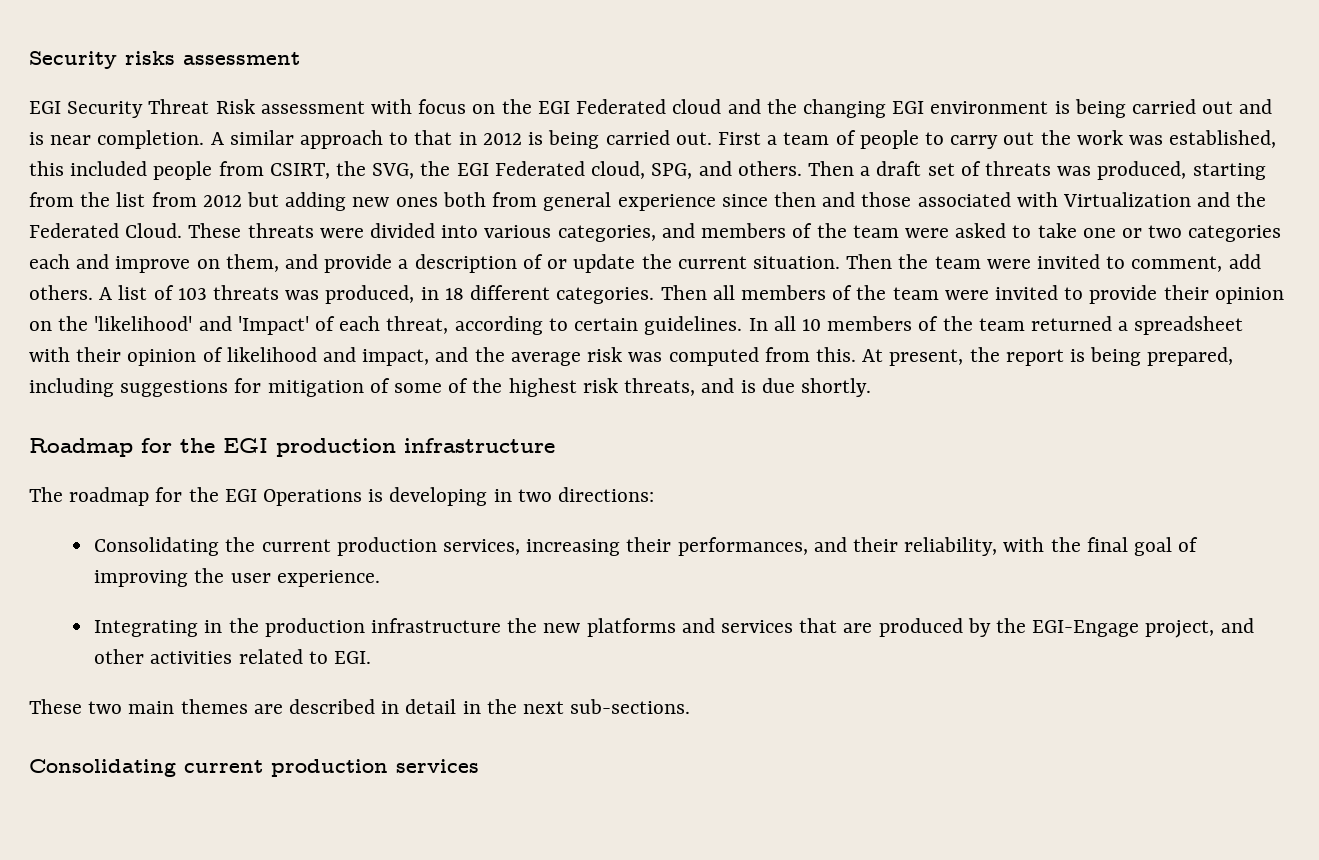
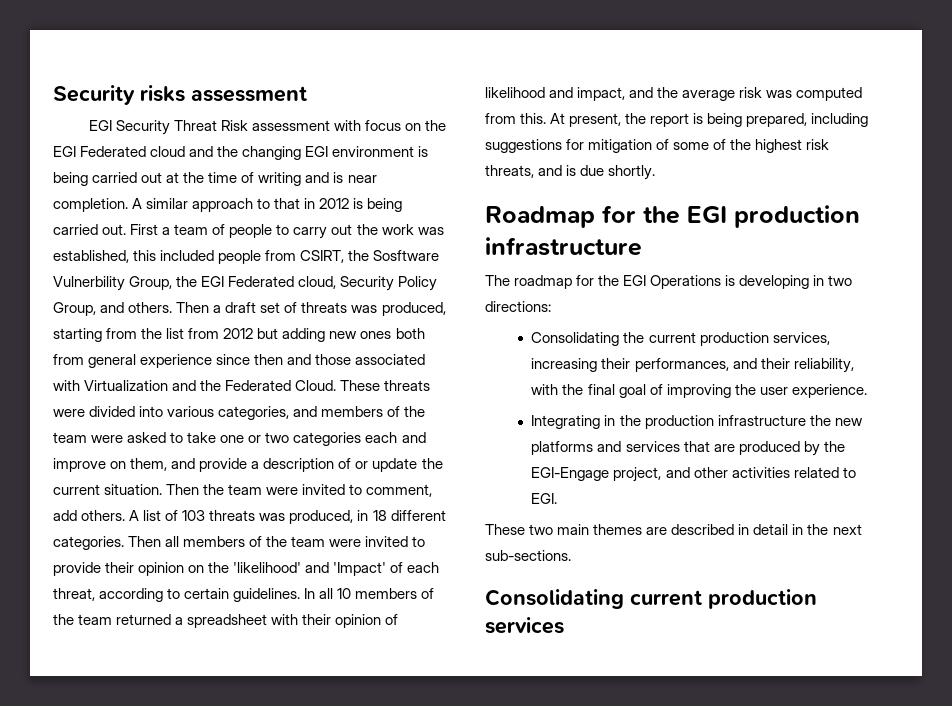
- EGI Security Threat Risk assessment with focus on the EGI Federated cloud and the changing EGI environment is being carried out and is near completion.
+ EGI Security Threat Risk assessment with focus on the EGI Federated cloud and the changing EGI environment is being carried out at the time of writing and is near completion.
- First a team of people to carry out the work was established, this included people from CSIRT, the SVG, the EGI Federated cloud, SPG, and others.
+ First a team of people to carry out the work was established, this included people from CSIRT, the Sosftware Vulnerbility Group, the EGI Federated cloud, Security Policy Group, and others.

